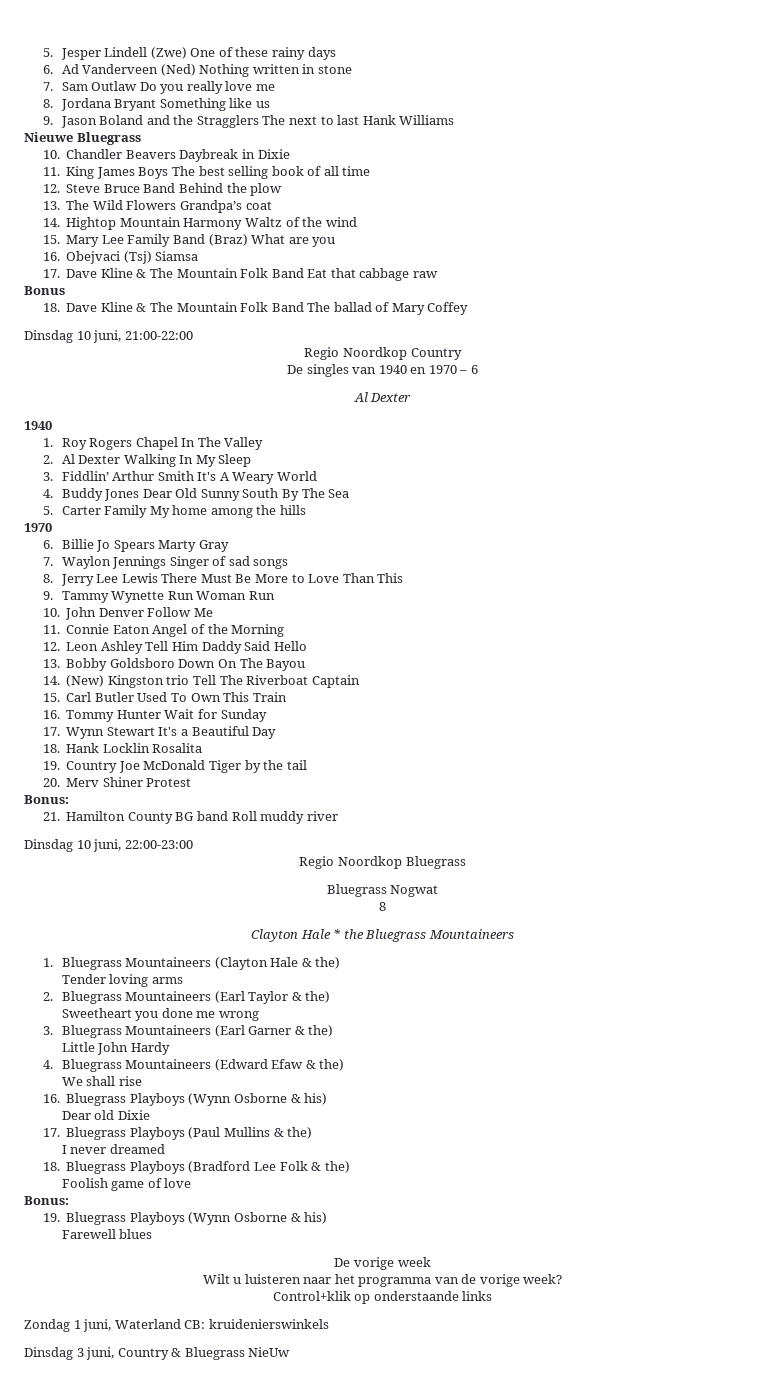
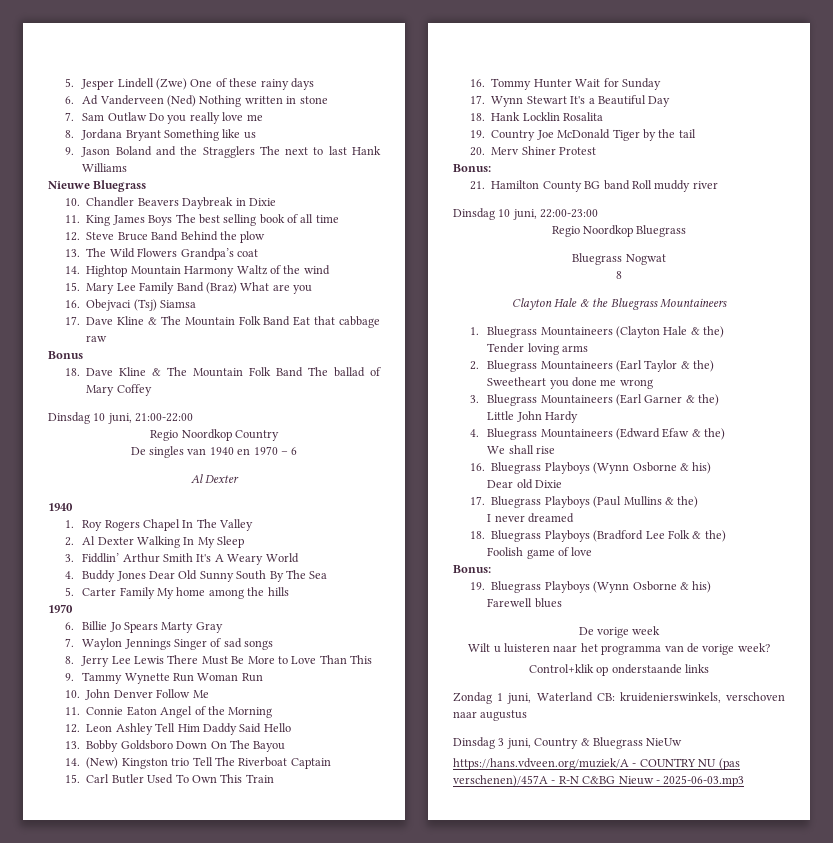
- Clayton Hale * the Bluegrass Mountaineers
+ Clayton Hale & the Bluegrass Mountaineers
- Zondag 1 juni, Waterland CB: kruidenierswinkels
+ Zondag 1 juni, Waterland CB: kruidenierswinkels, verschoven naar augustus
+ https://hans.vdveen.org/muziek/A - COUNTRY NU (pas verschenen)/457A - R-N C&BG Nieuw - 2025-06-03.mp3

